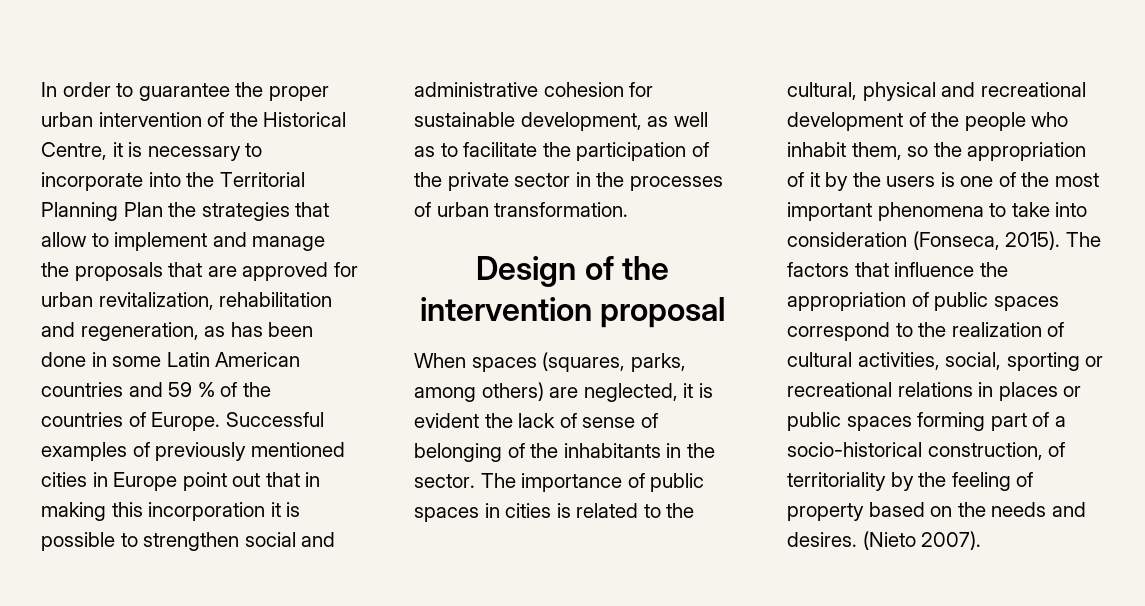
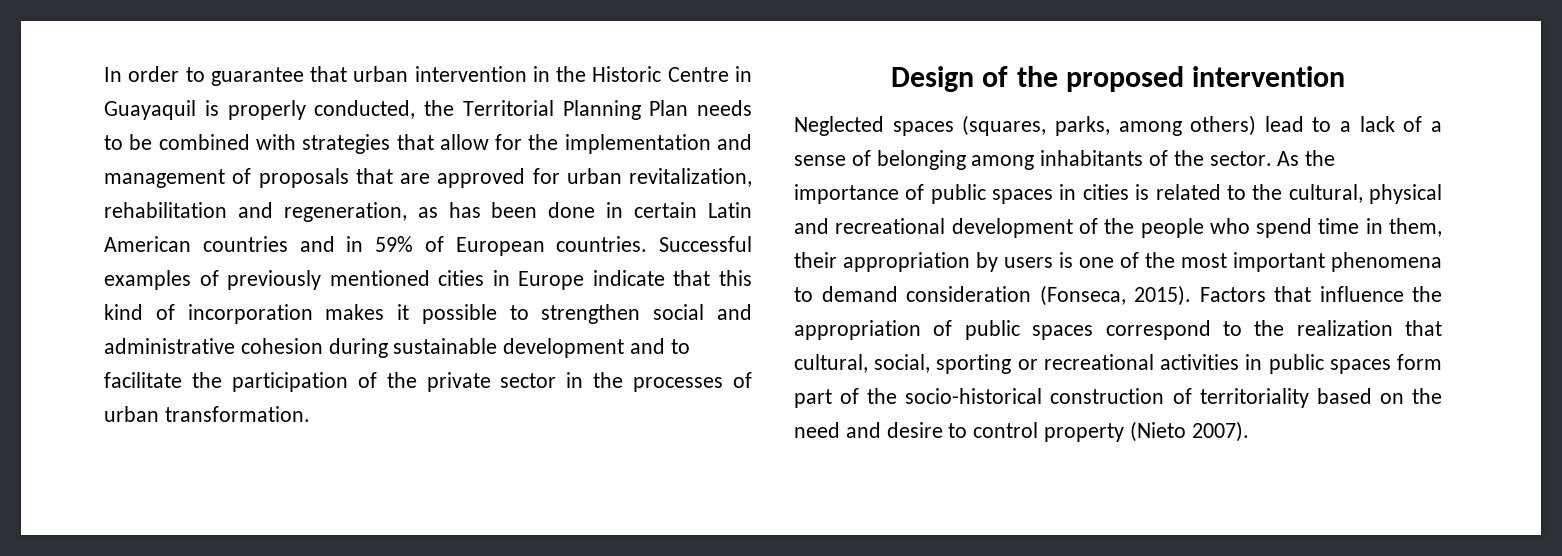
- In order to guarantee the proper urban intervention of the Historical Centre, it is necessary to incorporate into the Territorial Planning Plan the strategies that allow to implement and manage the proposals that are approved for urban revitalization, rehabilitation and regeneration, as has been done in some Latin American countries and 59 % of the countries of Europe.
+ In order to guarantee that urban intervention in the Historic Centre in Guayaquil is properly conducted, the Territorial Planning Plan needs to be combined with strategies that allow for the implementation and management of proposals that are approved for urban revitalization, rehabilitation and regeneration, as has been done in certain Latin American countries and in 59% of European countries.
- Successful examples of previously mentioned cities in Europe point out that in making this incorporation it is possible to strengthen social and administrative cohesion for sustainable development, as well as to facilitate the participation of the private sector in the processes of urban transformation.
+ Successful examples of previously mentioned cities in Europe indicate that this kind of incorporation makes it possible to strengthen social and administrative cohesion during sustainable development and to facilitate the participation of the private sector in the processes of urban transformation.
- Design of the intervention proposal
- When spaces (squares, parks, among others) are neglected, it is evident the lack of sense of belonging of the inhabitants in the sector. The importance of public spaces in cities is related to the cultural, physical and recreational development of the people who inhabit them, so the appropriation of it by the users is one of the most important phenomena to take into consideration (Fonseca, 2015).
+ Design of the proposed intervention
+ Neglected spaces (squares, parks, among others) lead to a lack of a sense of belonging among inhabitants of the sector. As the importance of public spaces in cities is related to the cultural, physical and recreational development of the people who spend time in them, their appropriation by users is one of the most important phenomena to demand consideration (Fonseca, 2015).
- The factors that influence the appropriation of public spaces correspond to the realization of cultural activities, social, sporting or recreational relations in places or public spaces forming part of a socio-historical construction, of territoriality by the feeling of property based on the needs and desires. (Nieto 2007).
+ Factors that influence the appropriation of public spaces correspond to the realization that cultural, social, sporting or recreational activities in public spaces form part of the socio-historical construction of territoriality based on the need and desire to control property (Nieto 2007).

